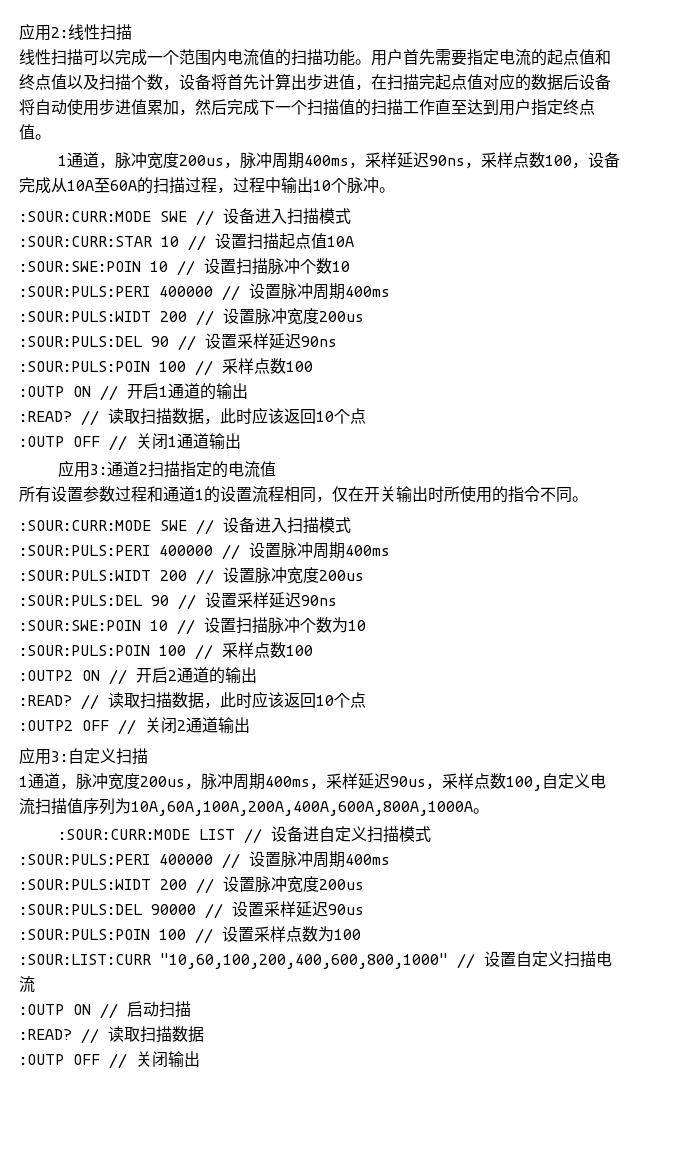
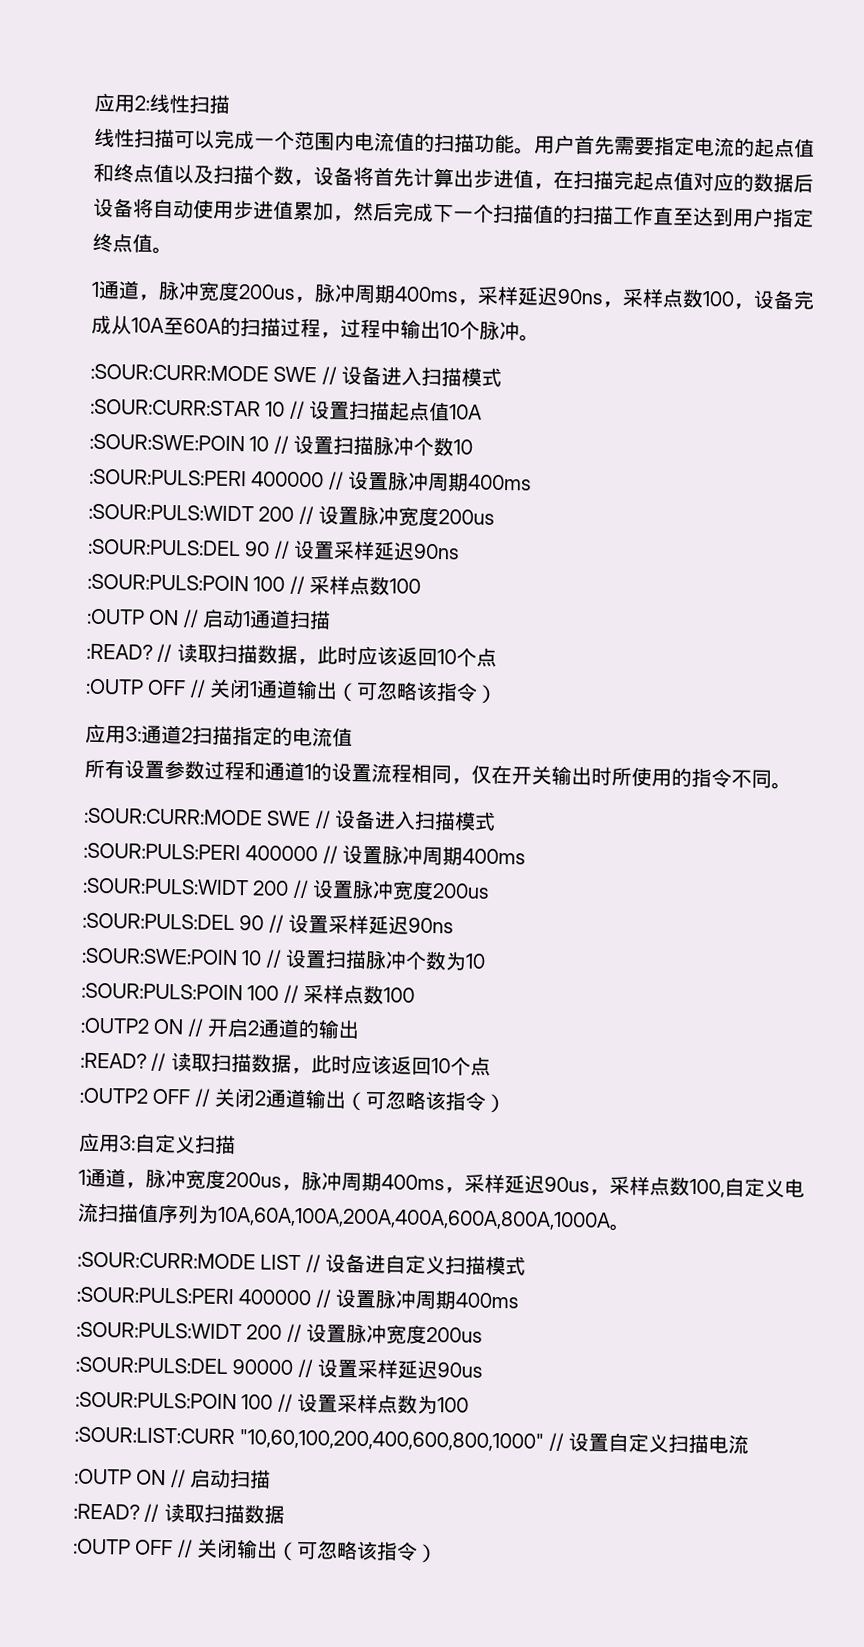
- :OUTP ON // 开启1通道的输出
+ :OUTP ON // 启动1通道扫描
- :OUTP OFF // 关闭1通道输出
+ :OUTP OFF // 关闭1通道输出（可忽略该指令）
- :OUTP2 OFF // 关闭2通道输出
+ :OUTP2 OFF // 关闭2通道输出（可忽略该指令）
- :OUTP OFF // 关闭输出
+ :OUTP OFF // 关闭输出（可忽略该指令）

